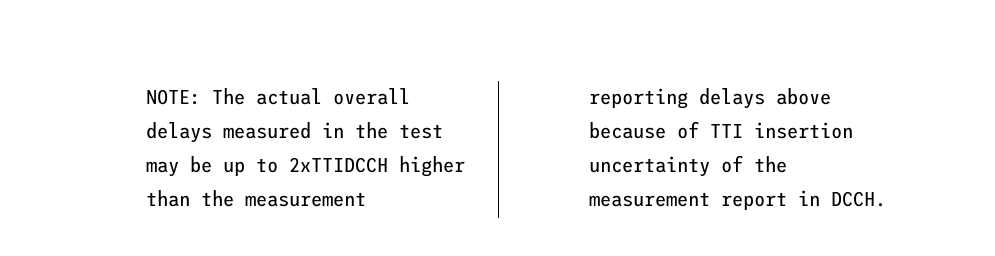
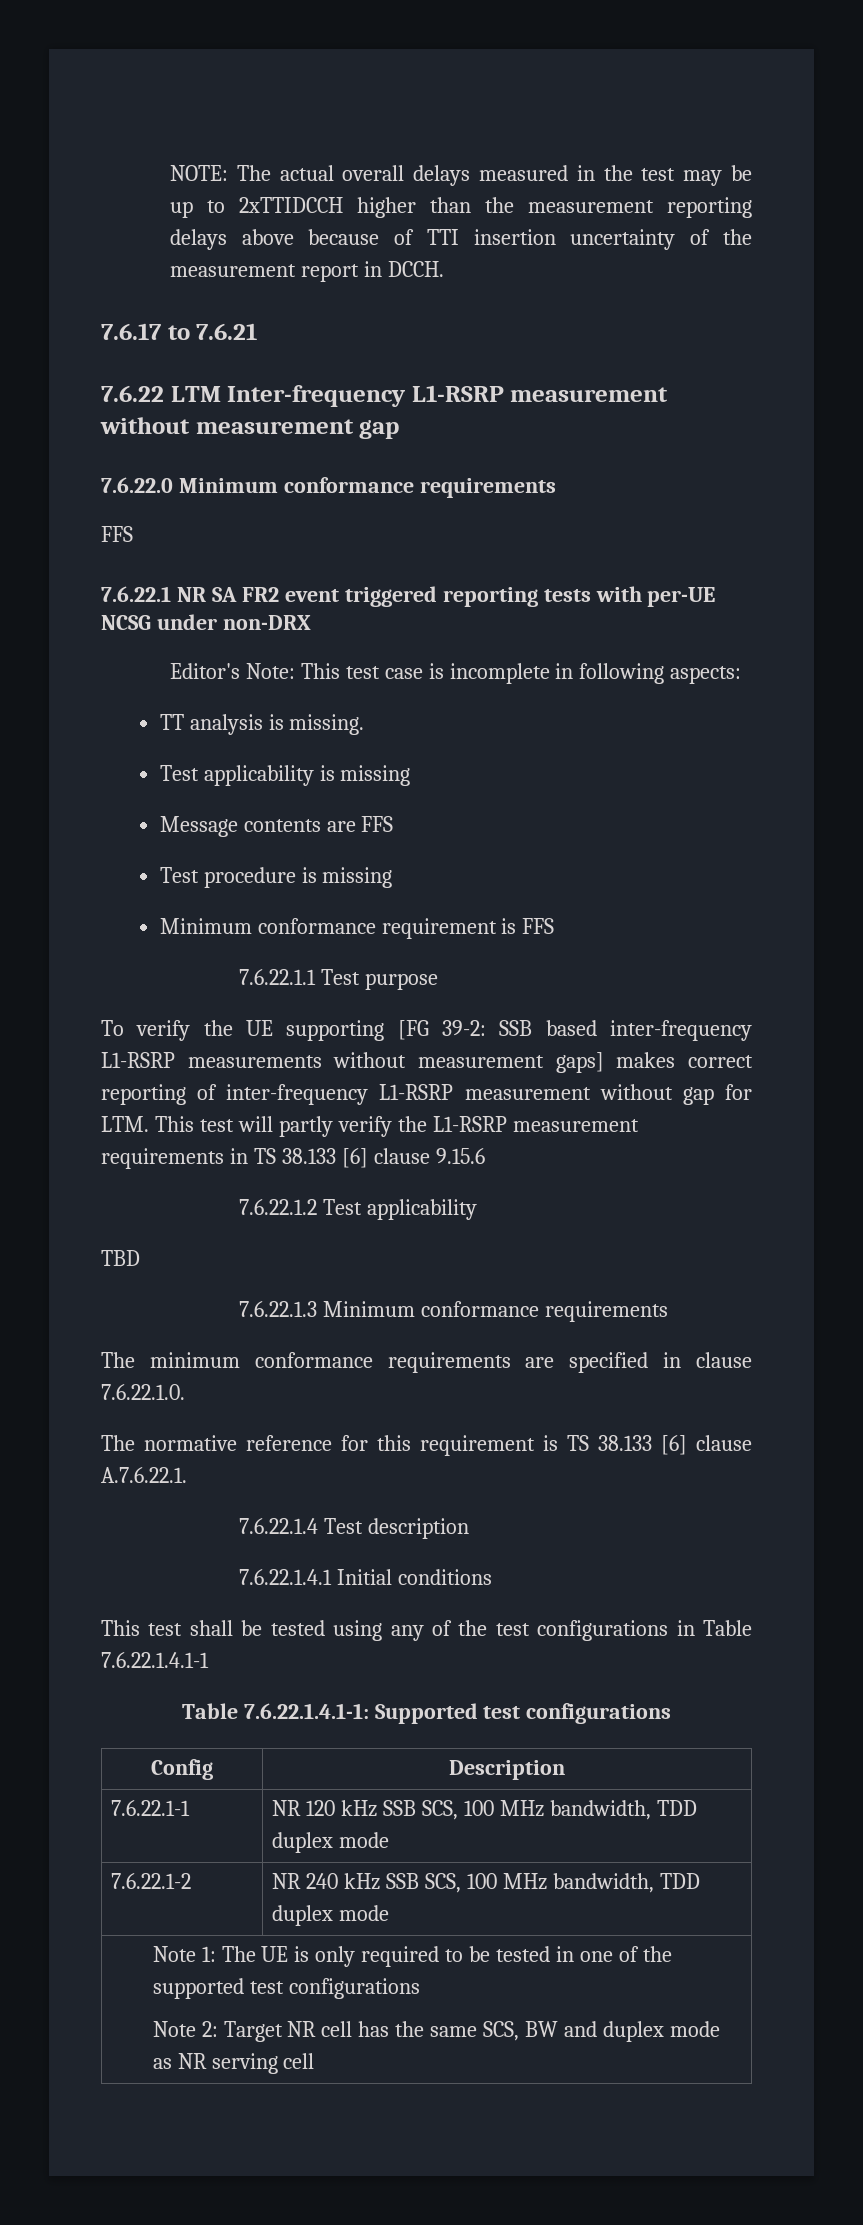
+ 7.6.17 to 7.6.21
+ 7.6.22 LTM Inter-frequency L1-RSRP measurement without measurement gap
+ 7.6.22.0 Minimum conformance requirements
+ FFS
+ 7.6.22.1 NR SA FR2 event triggered reporting tests with per-UE NCSG under non-DRX
+ Editor's Note: This test case is incomplete in following aspects:
+ TT analysis is missing.
+ Test applicability is missing
+ Message contents are FFS
+ Test procedure is missing
+ Minimum conformance requirement is FFS
+ 7.6.22.1.1 Test purpose
+ To verify the UE supporting [FG 39-2: SSB based inter-frequency L1-RSRP measurements without measurement gaps] makes correct reporting of inter-frequency L1-RSRP measurement without gap for LTM. This test will partly verify the L1-RSRP measurement requirements in TS 38.133 [6] clause 9.15.6
+ 7.6.22.1.2 Test applicability
+ TBD
+ 7.6.22.1.3 Minimum conformance requirements
+ The minimum conformance requirements are specified in clause 7.6.22.1.0.
+ The normative reference for this requirement is TS 38.133 [6] clause A.7.6.22.1.
+ 7.6.22.1.4 Test description
+ 7.6.22.1.4.1 Initial conditions
+ This test shall be tested using any of the test configurations in Table 7.6.22.1.4.1-1
+ Table 7.6.22.1.4.1-1: Supported test configurations
+ Config | Description
+ 7.6.22.1-1 | NR 120 kHz SSB SCS, 100 MHz bandwidth, TDD duplex mode
+ 7.6.22.1-2 | NR 240 kHz SSB SCS, 100 MHz bandwidth, TDD duplex mode
+ Note 1: The UE is only required to be tested in one of the supported test configurations
+ Note 2: Target NR cell has the same SCS, BW and duplex mode as NR serving cell

